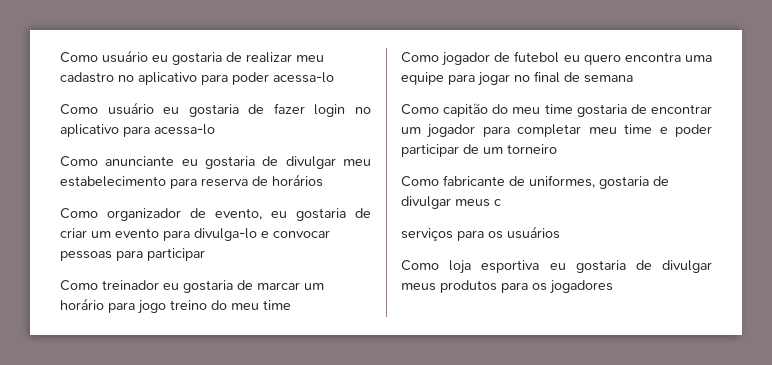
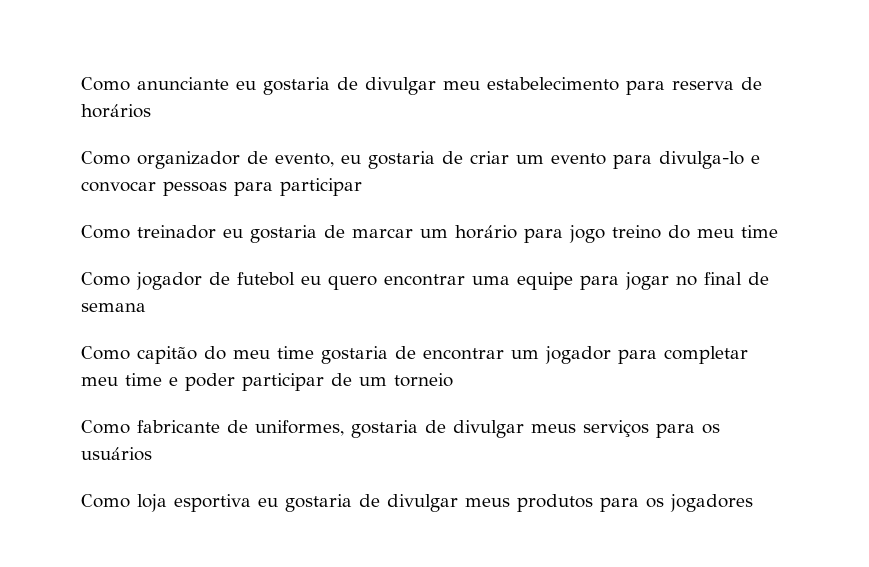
- Como usuário eu gostaria de realizar meu cadastro no aplicativo para poder acessa-lo
- Como usuário eu gostaria de fazer login no aplicativo para acessa-lo
- Como jogador de futebol eu quero encontra uma equipe para jogar no final de semana
+ Como jogador de futebol eu quero encontrar uma equipe para jogar no final de semana
- Como capitão do meu time gostaria de encontrar um jogador para completar meu time e poder participar de um torneiro
+ Como capitão do meu time gostaria de encontrar um jogador para completar meu time e poder participar de um torneio
- Como fabricante de uniformes, gostaria de divulgar meus c
- serviços para os usuários
+ Como fabricante de uniformes, gostaria de divulgar meus serviços para os usuários

